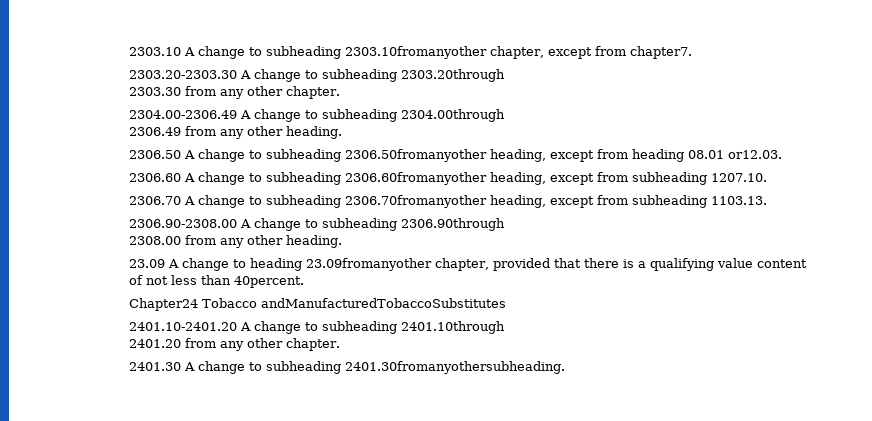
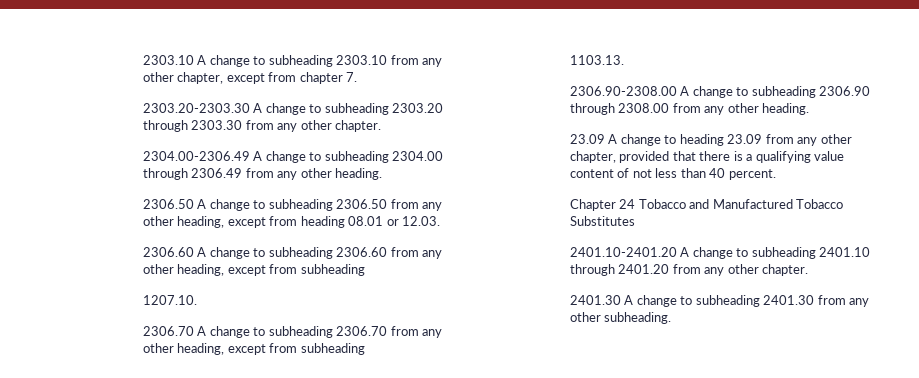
- 2303.10 A change to subheading 2303.10fromanyother chapter, except from chapter7.
+ 2303.10 A change to subheading 2303.10 from any other chapter, except from chapter 7.
- 2303.20-2303.30 A change to subheading 2303.20through
- 2303.30 from any other chapter.
+ 2303.20-2303.30 A change to subheading 2303.20 through 2303.30 from any other chapter.
- 2304.00-2306.49 A change to subheading 2304.00through
- 2306.49 from any other heading.
+ 2304.00-2306.49 A change to subheading 2304.00 through 2306.49 from any other heading.
- 2306.50 A change to subheading 2306.50fromanyother heading, except from heading 08.01 or12.03.
+ 2306.50 A change to subheading 2306.50 from any other heading, except from heading 08.01 or 12.03.
- 2306.60 A change to subheading 2306.60fromanyother heading, except from subheading 1207.10.
+ 2306.60 A change to subheading 2306.60 from any other heading, except from subheading
+ 1207.10.
- 2306.70 A change to subheading 2306.70fromanyother heading, except from subheading 1103.13.
+ 2306.70 A change to subheading 2306.70 from any other heading, except from subheading
+ 1103.13.
- 2306.90-2308.00 A change to subheading 2306.90through
- 2308.00 from any other heading.
+ 2306.90-2308.00 A change to subheading 2306.90 through 2308.00 from any other heading.
- 23.09 A change to heading 23.09fromanyother chapter, provided that there is a qualifying value content of not less than 40percent.
- Chapter24 Tobacco andManufacturedTobaccoSubstitutes
+ 23.09 A change to heading 23.09 from any other chapter, provided that there is a qualifying value content of not less than 40 percent.
+ Chapter 24 Tobacco and Manufactured Tobacco Substitutes
- 2401.10-2401.20 A change to subheading 2401.10through
- 2401.20 from any other chapter.
+ 2401.10-2401.20 A change to subheading 2401.10 through 2401.20 from any other chapter.
- 2401.30 A change to subheading 2401.30fromanyothersubheading.
+ 2401.30 A change to subheading 2401.30 from any other subheading.

